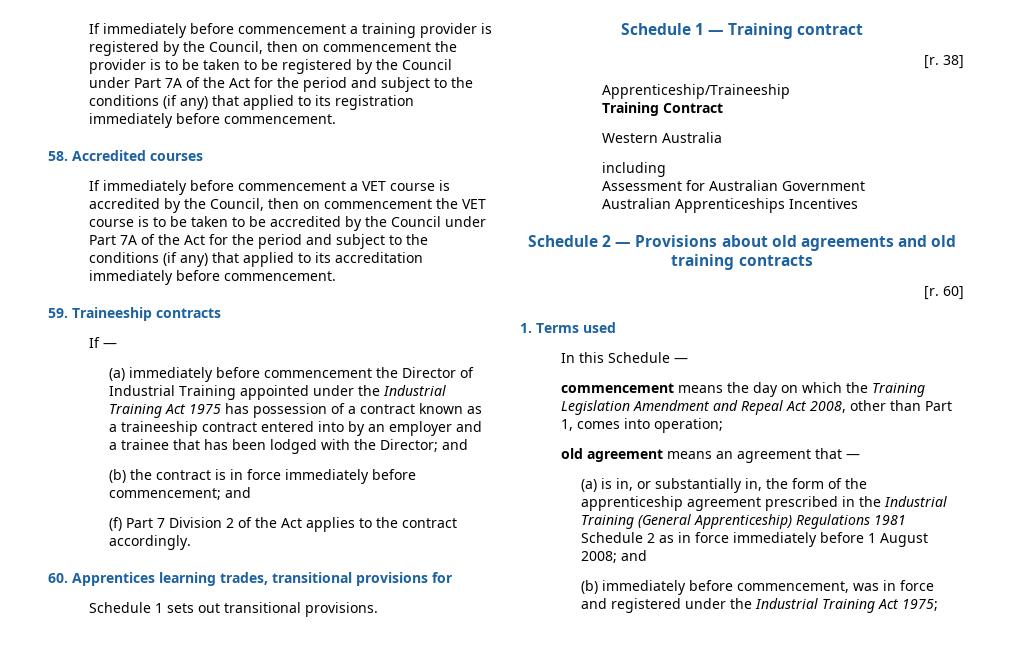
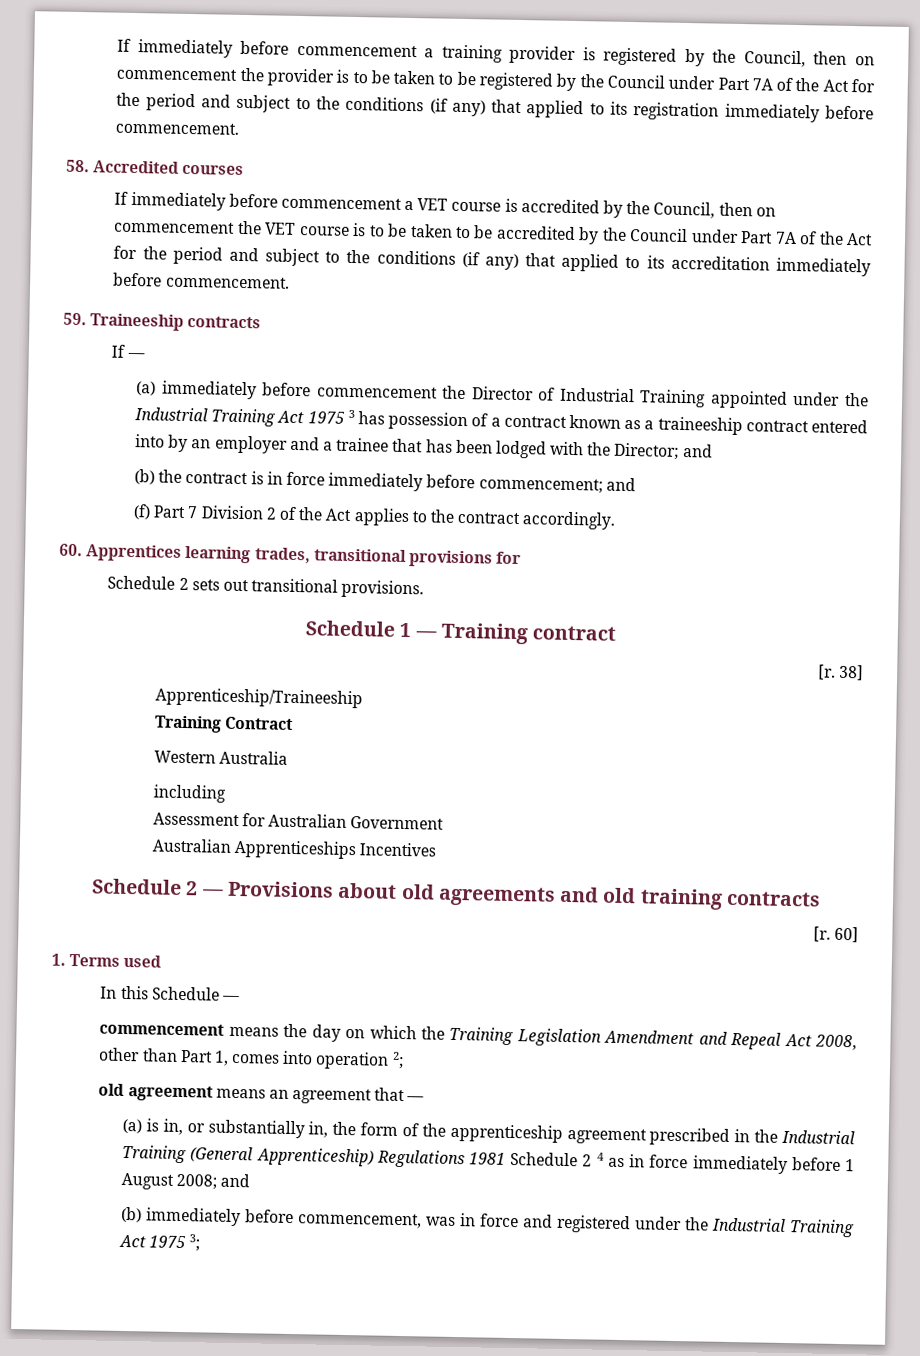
- (a) immediately before commencement the Director of Industrial Training appointed under the Industrial Training Act 1975 has possession of a contract known as a traineeship contract entered into by an employer and a trainee that has been lodged with the Director; and
+ (a) immediately before commencement the Director of Industrial Training appointed under the Industrial Training Act 1975 3 has possession of a contract known as a traineeship contract entered into by an employer and a trainee that has been lodged with the Director; and
- Schedule 1 sets out transitional provisions.
+ Schedule 2 sets out transitional provisions.
- commencement means the day on which the Training Legislation Amendment and Repeal Act 2008, other than Part 1, comes into operation;
+ commencement means the day on which the Training Legislation Amendment and Repeal Act 2008, other than Part 1, comes into operation 2;
- (a) is in, or substantially in, the form of the apprenticeship agreement prescribed in the Industrial Training (General Apprenticeship) Regulations 1981 Schedule 2 as in force immediately before 1 August 2008; and
+ (a) is in, or substantially in, the form of the apprenticeship agreement prescribed in the Industrial Training (General Apprenticeship) Regulations 1981 Schedule 2 4 as in force immediately before 1 August 2008; and
- (b) immediately before commencement, was in force and registered under the Industrial Training Act 1975;
+ (b) immediately before commencement, was in force and registered under the Industrial Training Act 1975 3;

